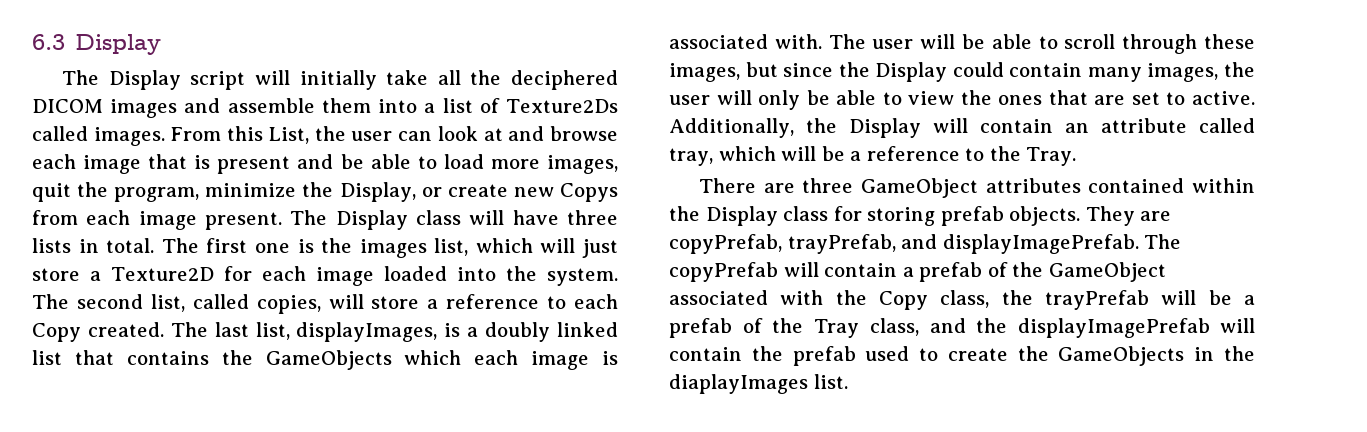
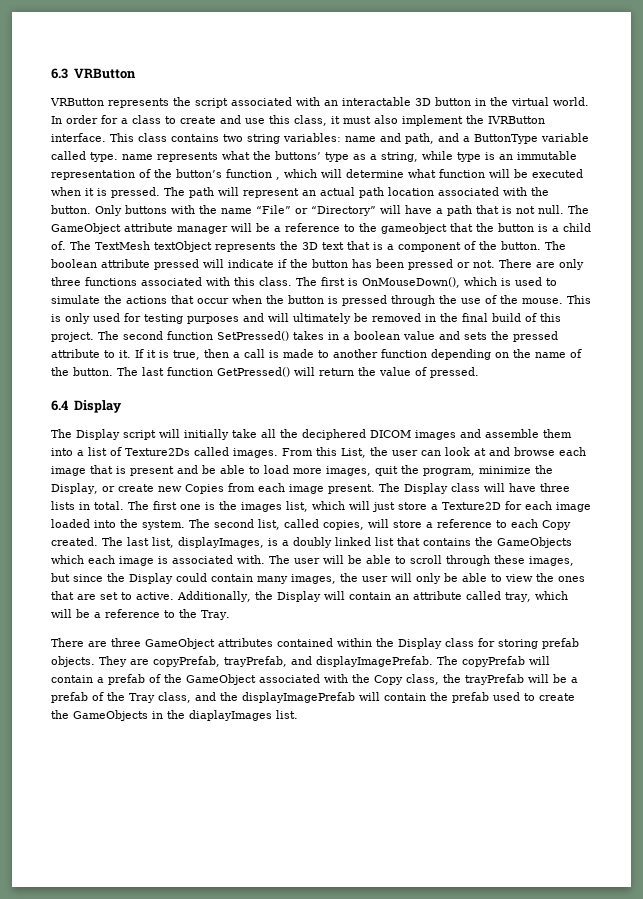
- 6.3 Display
+ 6.3 VRButton
+ VRButton represents the script associated with an interactable 3D button in the virtual world. In order for a class to create and use this class, it must also implement the IVRButton interface. This class contains two string variables: name and path, and a ButtonType variable called type. name represents what the buttons’ type as a string, while type is an immutable representation of the button’s function , which will determine what function will be executed when it is pressed. The path will represent an actual path location associated with the button. Only buttons with the name “File” or “Directory” will have a path that is not null. The GameObject attribute manager will be a reference to the gameobject that the button is a child of. The TextMesh textObject represents the 3D text that is a component of the button. The boolean attribute pressed will indicate if the button has been pressed or not. There are only three functions associated with this class. The first is OnMouseDown(), which is used to simulate the actions that occur when the button is pressed through the use of the mouse. This is only used for testing purposes and will ultimately be removed in the final build of this project. The second function SetPressed() takes in a boolean value and sets the pressed attribute to it. If it is true, then a call is made to another function depending on the name of the button. The last function GetPressed() will return the value of pressed.
+ 6.4 Display
- From this List, the user can look at and browse each image that is present and be able to load more images, quit the program, minimize the Display, or create new Copys from each image present.
+ From this List, the user can look at and browse each image that is present and be able to load more images, quit the program, minimize the Display, or create new Copies from each image present.

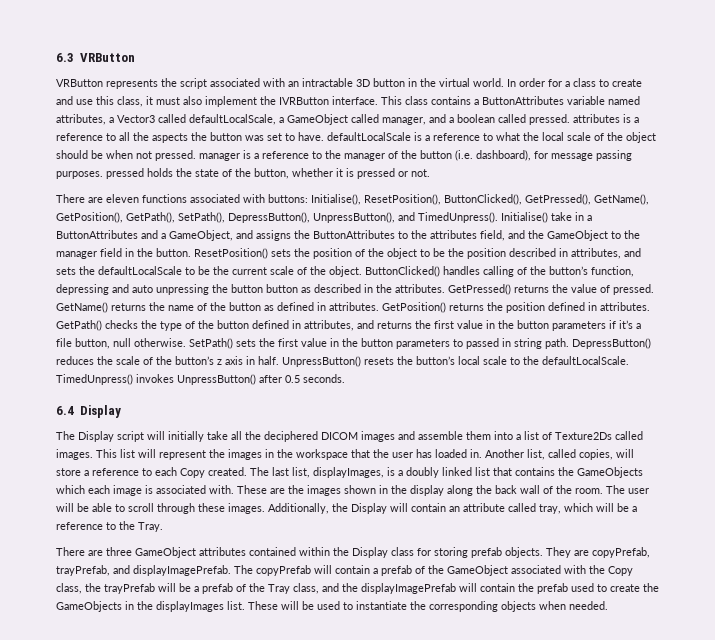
- VRButton represents the script associated with an interactable 3D button in the virtual world.
+ VRButton represents the script associated with an intractable 3D button in the virtual world.
- This class contains two string variables: name and path, and a ButtonType variable called type. name represents what the buttons’ type as a string, while type is an immutable representation of the button’s function , which will determine what function will be executed when it is pressed. The path will represent an actual path location associated with the button. Only buttons with the name “File” or “Directory” will have a path that is not null. The GameObject attribute manager will be a reference to the gameobject that the button is a child of. The TextMesh textObject represents the 3D text that is a component of the button. The boolean attribute pressed will indicate if the button has been pressed or not. There are only three functions associated with this class. The first is OnMouseDown(), which is used to simulate the actions that occur when the button is pressed through the use of the mouse. This is only used for testing purposes and will ultimately be removed in the final build of this project. The second function SetPressed() takes in a boolean value and sets the pressed attribute to it. If it is true, then a call is made to another function depending on the name of the button. The last function GetPressed() will return the value of pressed.
+ This class contains a ButtonAttributes variable named attributes, a Vector3 called defaultLocalScale, a GameObject called manager, and a boolean called pressed. attributes is a reference to all the aspects the button was set to have. defaultLocalScale is a reference to what the local scale of the object should be when not pressed. manager is a reference to the manager of the button (i.e. dashboard), for message passing purposes. pressed holds the state of the button, whether it is pressed or not.
+ There are eleven functions associated with buttons: Initialise(), ResetPosition(), ButtonClicked(), GetPressed(), GetName(), GetPosition(), GetPath(), SetPath(), DepressButton(), UnpressButton(), and TimedUnpress(). Initialise() take in a ButtonAttributes and a GameObject, and assigns the ButtonAttributes to the attributes field, and the GameObject to the manager field in the button. ResetPosition() sets the position of the object to be the position described in attributes, and sets the defaultLocalScale to be the current scale of the object. ButtonClicked() handles calling of the button’s function, depressing and auto unpressing the button button as described in the attributes. GetPressed() returns the value of pressed. GetName() returns the name of the button as defined in attributes. GetPosition() returns the position defined in attributes. GetPath() checks the type of the button defined in attributes, and returns the first value in the button parameters if it’s a file button, null otherwise. SetPath() sets the first value in the button parameters to passed in string path. DepressButton() reduces the scale of the button’s z axis in half. UnpressButton() resets the button’s local scale to the defaultLocalScale. TimedUnpress() invokes UnpressButton() after 0.5 seconds.
- From this List, the user can look at and browse each image that is present and be able to load more images, quit the program, minimize the Display, or create new Copies from each image present. The Display class will have three lists in total. The first one is the images list, which will just store a Texture2D for each image loaded into the system. The second list, called copies, will store a reference to each Copy created.
+ This list will represent the images in the workspace that the user has loaded in. Another list, called copies, will store a reference to each Copy created.
+ These are the images shown in the display along the back wall of the room.
- The user will be able to scroll through these images, but since the Display could contain many images, the user will only be able to view the ones that are set to active.
+ The user will be able to scroll through these images.
- The copyPrefab will contain a prefab of the GameObject associated with the Copy class, the trayPrefab will be a prefab of the Tray class, and the displayImagePrefab will contain the prefab used to create the GameObjects in the diaplayImages list.
+ The copyPrefab will contain a prefab of the GameObject associated with the Copy class, the trayPrefab will be a prefab of the Tray class, and the displayImagePrefab will contain the prefab used to create the GameObjects in the displayImages list. These will be used to instantiate the corresponding objects when needed.

